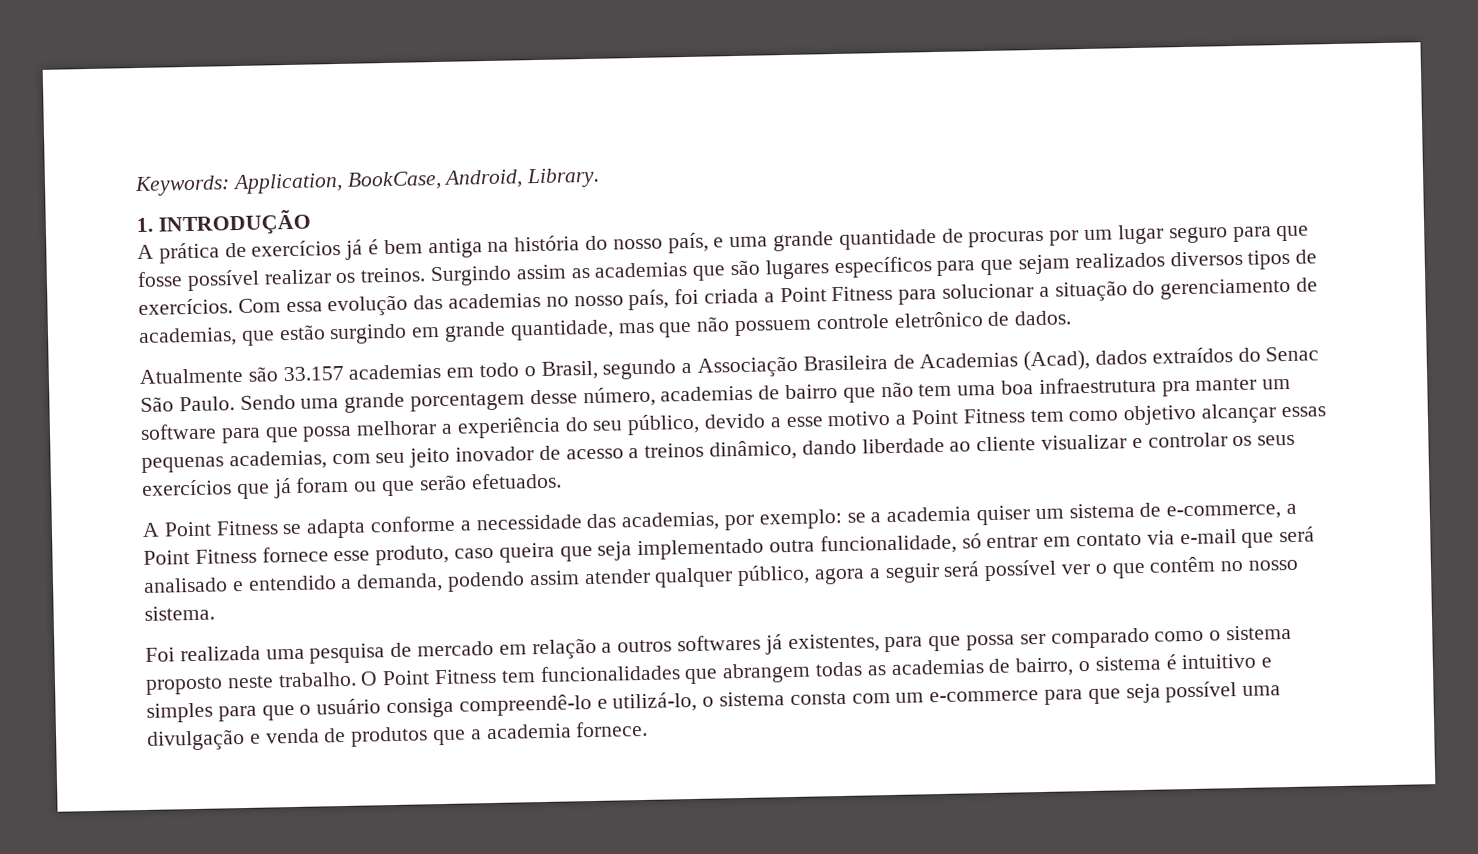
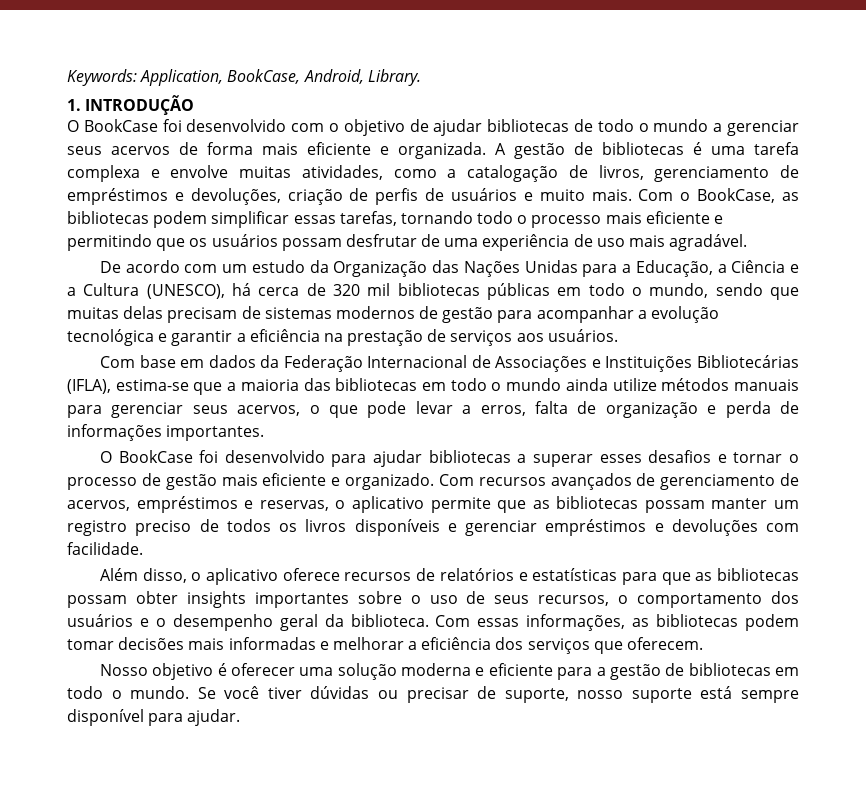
- A prática de exercícios já é bem antiga na história do nosso país, e uma grande quantidade de procuras por um lugar seguro para que fosse possível realizar os treinos. Surgindo assim as academias que são lugares específicos para que sejam realizados diversos tipos de exercícios. Com essa evolução das academias no nosso país, foi criada a Point Fitness para solucionar a situação do gerenciamento de academias, que estão surgindo em grande quantidade, mas que não possuem controle eletrônico de dados.
- Atualmente são 33.157 academias em todo o Brasil, segundo a Associação Brasileira de Academias (Acad), dados extraídos do Senac São Paulo. Sendo uma grande porcentagem desse número, academias de bairro que não tem uma boa infraestrutura pra manter um software para que possa melhorar a experiência do seu público, devido a esse motivo a Point Fitness tem como objetivo alcançar essas pequenas academias, com seu jeito inovador de acesso a treinos dinâmico, dando liberdade ao cliente visualizar e controlar os seus exercícios que já foram ou que serão efetuados.
- A Point Fitness se adapta conforme a necessidade das academias, por exemplo: se a academia quiser um sistema de e-commerce, a Point Fitness fornece esse produto, caso queira que seja implementado outra funcionalidade, só entrar em contato via e-mail que será analisado e entendido a demanda, podendo assim atender qualquer público, agora a seguir será possível ver o que contêm no nosso sistema.
- Foi realizada uma pesquisa de mercado em relação a outros softwares já existentes, para que possa ser comparado como o sistema proposto neste trabalho. O Point Fitness tem funcionalidades que abrangem todas as academias de bairro, o sistema é intuitivo e simples para que o usuário consiga compreendê-lo e utilizá-lo, o sistema consta com um e-commerce para que seja possível uma divulgação e venda de produtos que a academia fornece.
+ O BookCase foi desenvolvido com o objetivo de ajudar bibliotecas de todo o mundo a gerenciar seus acervos de forma mais eficiente e organizada. A gestão de bibliotecas é uma tarefa complexa e envolve muitas atividades, como a catalogação de livros, gerenciamento de empréstimos e devoluções, criação de perfis de usuários e muito mais. Com o BookCase, as bibliotecas podem simplificar essas tarefas, tornando todo o processo mais eficiente e permitindo que os usuários possam desfrutar de uma experiência de uso mais agradável.
+ De acordo com um estudo da Organização das Nações Unidas para a Educação, a Ciência e a Cultura (UNESCO), há cerca de 320 mil bibliotecas públicas em todo o mundo, sendo que muitas delas precisam de sistemas modernos de gestão para acompanhar a evolução tecnológica e garantir a eficiência na prestação de serviços aos usuários.
+ Com base em dados da Federação Internacional de Associações e Instituições Bibliotecárias (IFLA), estima-se que a maioria das bibliotecas em todo o mundo ainda utilize métodos manuais para gerenciar seus acervos, o que pode levar a erros, falta de organização e perda de informações importantes.
+ O BookCase foi desenvolvido para ajudar bibliotecas a superar esses desafios e tornar o processo de gestão mais eficiente e organizado. Com recursos avançados de gerenciamento de acervos, empréstimos e reservas, o aplicativo permite que as bibliotecas possam manter um registro preciso de todos os livros disponíveis e gerenciar empréstimos e devoluções com facilidade.
+ Além disso, o aplicativo oferece recursos de relatórios e estatísticas para que as bibliotecas possam obter insights importantes sobre o uso de seus recursos, o comportamento dos usuários e o desempenho geral da biblioteca. Com essas informações, as bibliotecas podem tomar decisões mais informadas e melhorar a eficiência dos serviços que oferecem.
+ Nosso objetivo é oferecer uma solução moderna e eficiente para a gestão de bibliotecas em todo o mundo. Se você tiver dúvidas ou precisar de suporte, nosso suporte está sempre disponível para ajudar.

